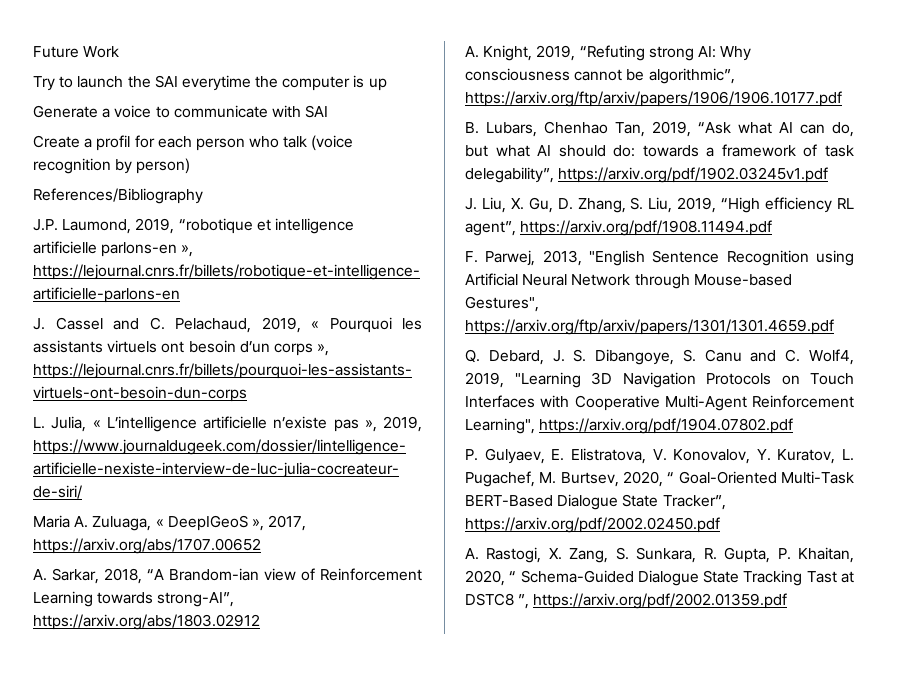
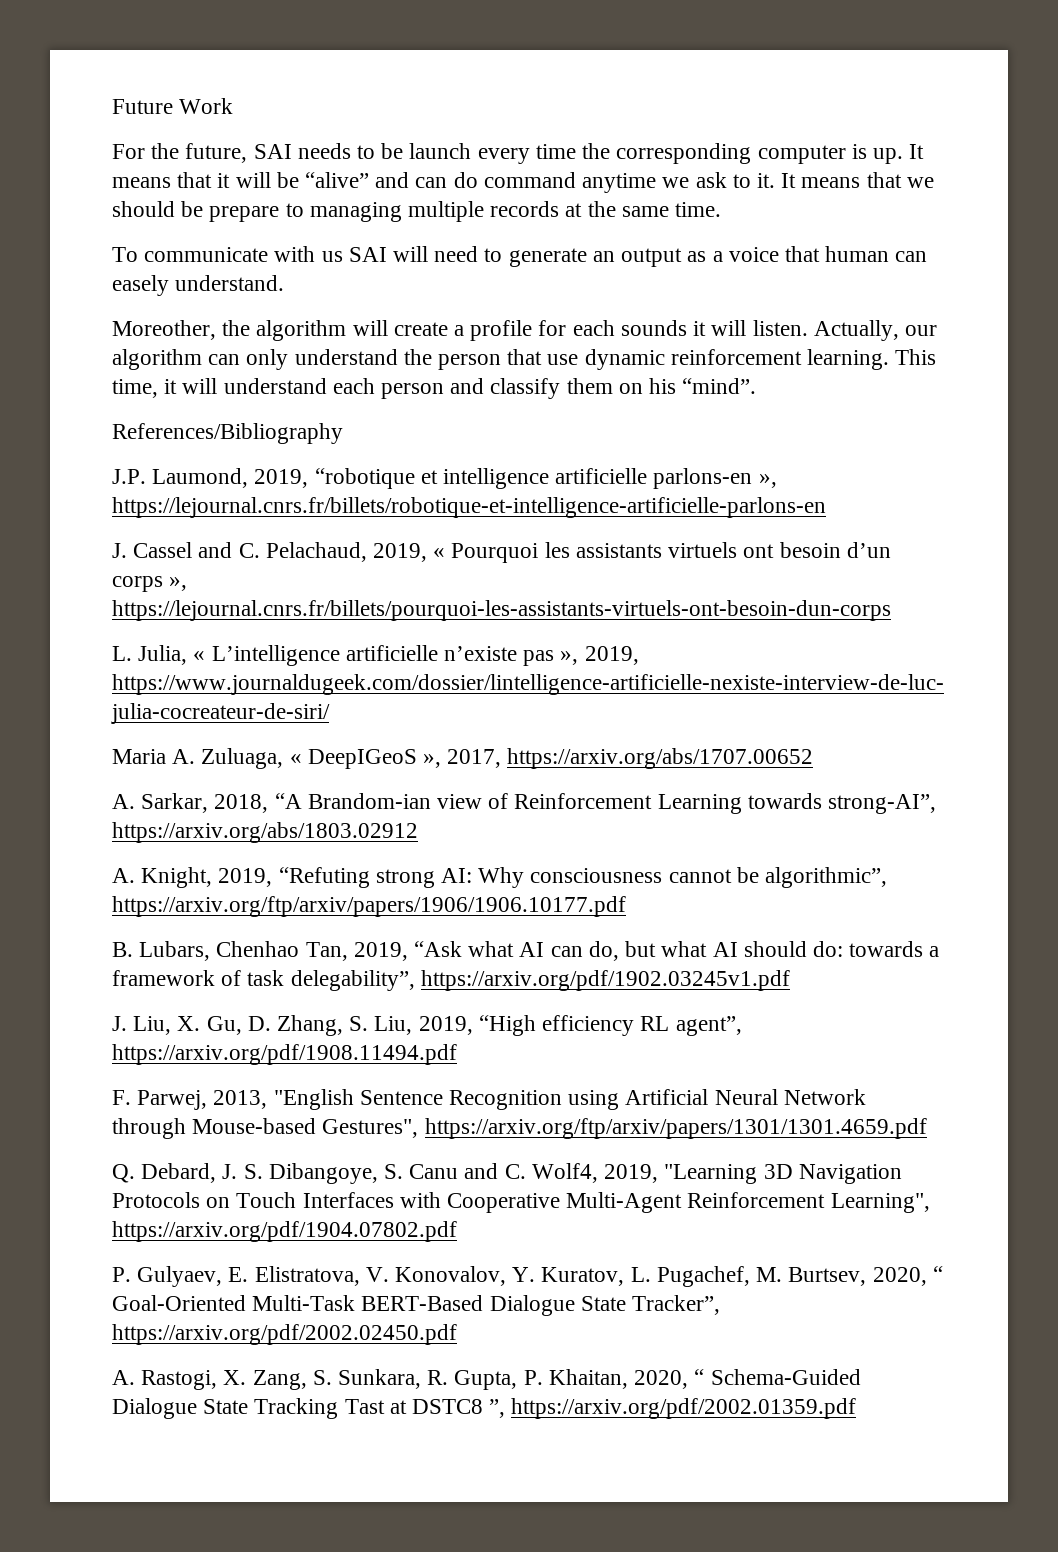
- Try to launch the SAI everytime the computer is up
- Generate a voice to communicate with SAI
- Create a profil for each person who talk (voice recognition by person)
+ For the future, SAI needs to be launch every time the corresponding computer is up. It means that it will be “alive” and can do command anytime we ask to it. It means that we should be prepare to managing multiple records at the same time.
+ To communicate with us SAI will need to generate an output as a voice that human can easely understand.
+ Moreother, the algorithm will create a profile for each sounds it will listen. Actually, our algorithm can only understand the person that use dynamic reinforcement learning. This time, it will understand each person and classify them on his “mind”.

